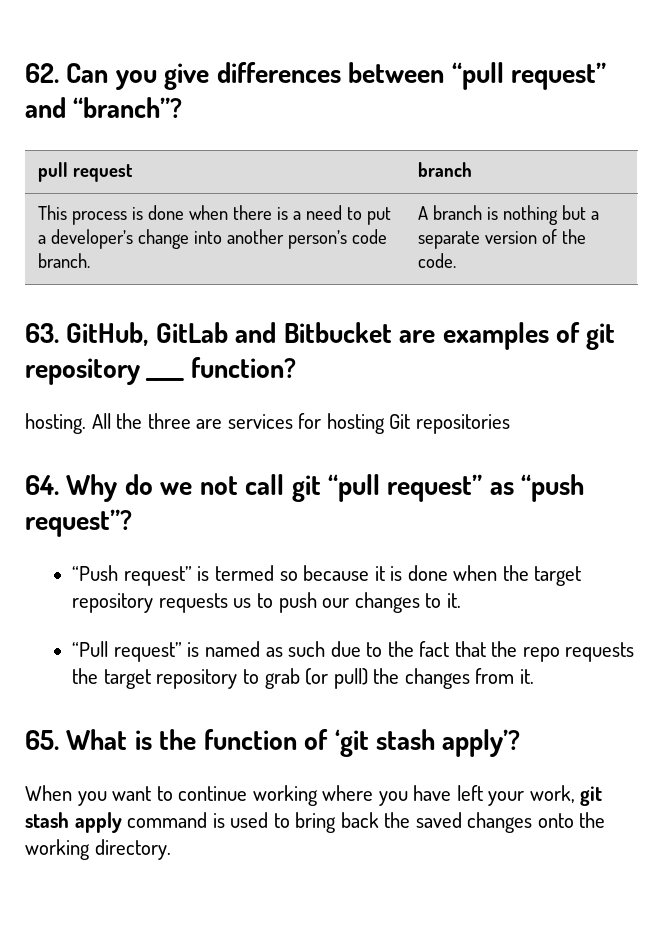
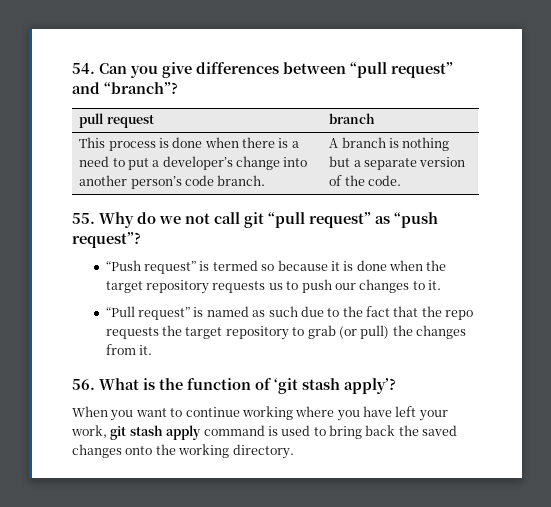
- 62. Can you give differences between “pull request” and “branch”?
+ 54. Can you give differences between “pull request” and “branch”?
- 63. GitHub, GitLab and Bitbucket are examples of git repository ____ function?
- hosting. All the three are services for hosting Git repositories
- 64. Why do we not call git “pull request” as “push request”?
+ 55. Why do we not call git “pull request” as “push request”?
- 65. What is the function of ‘git stash apply’?
+ 56. What is the function of ‘git stash apply’?

